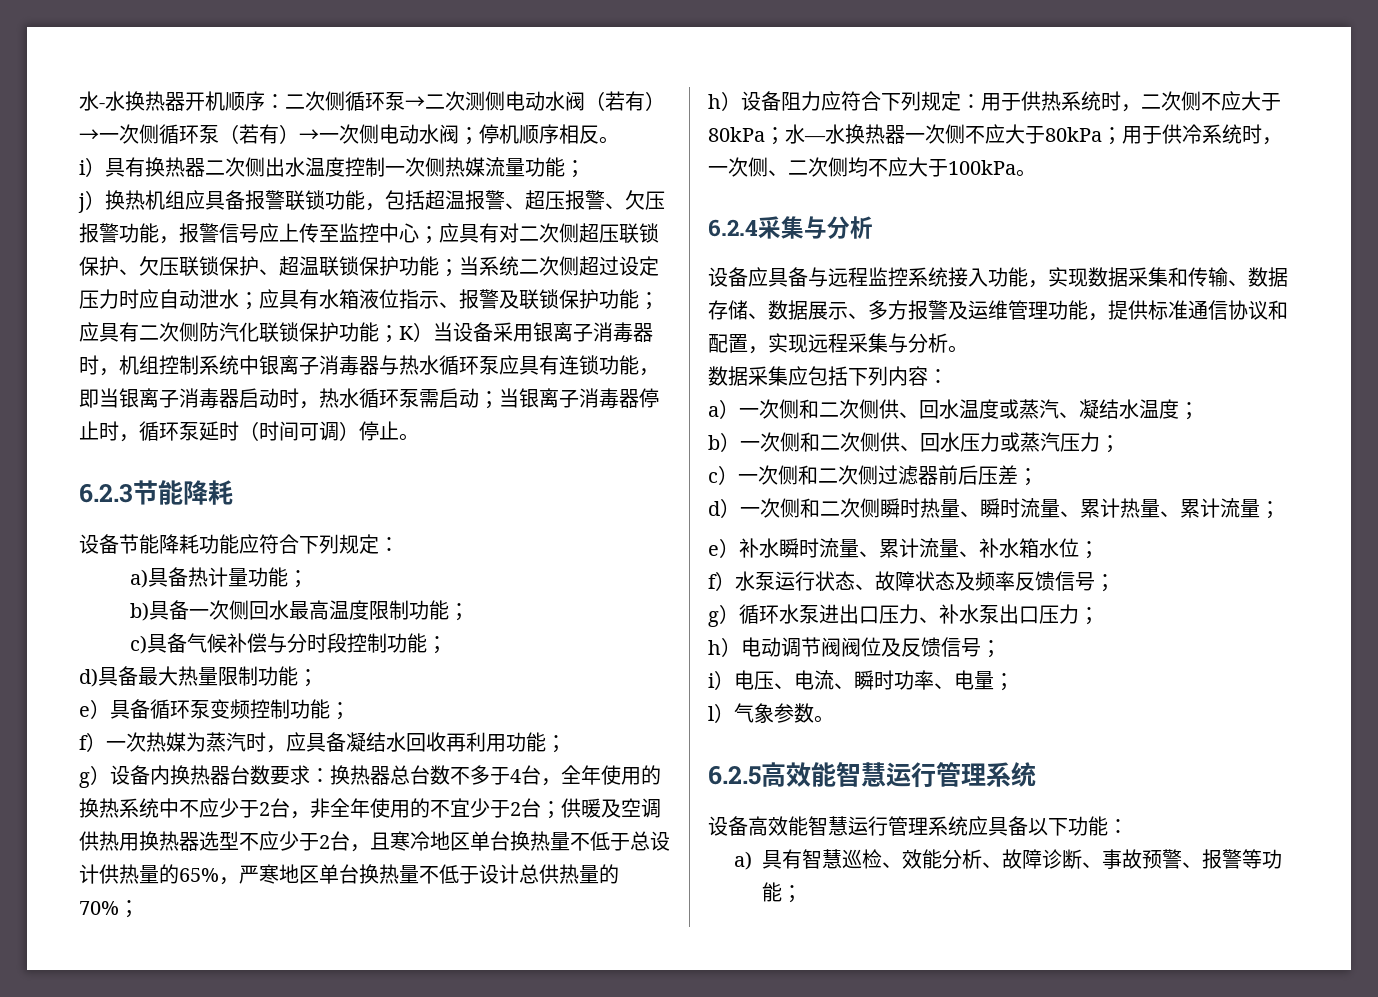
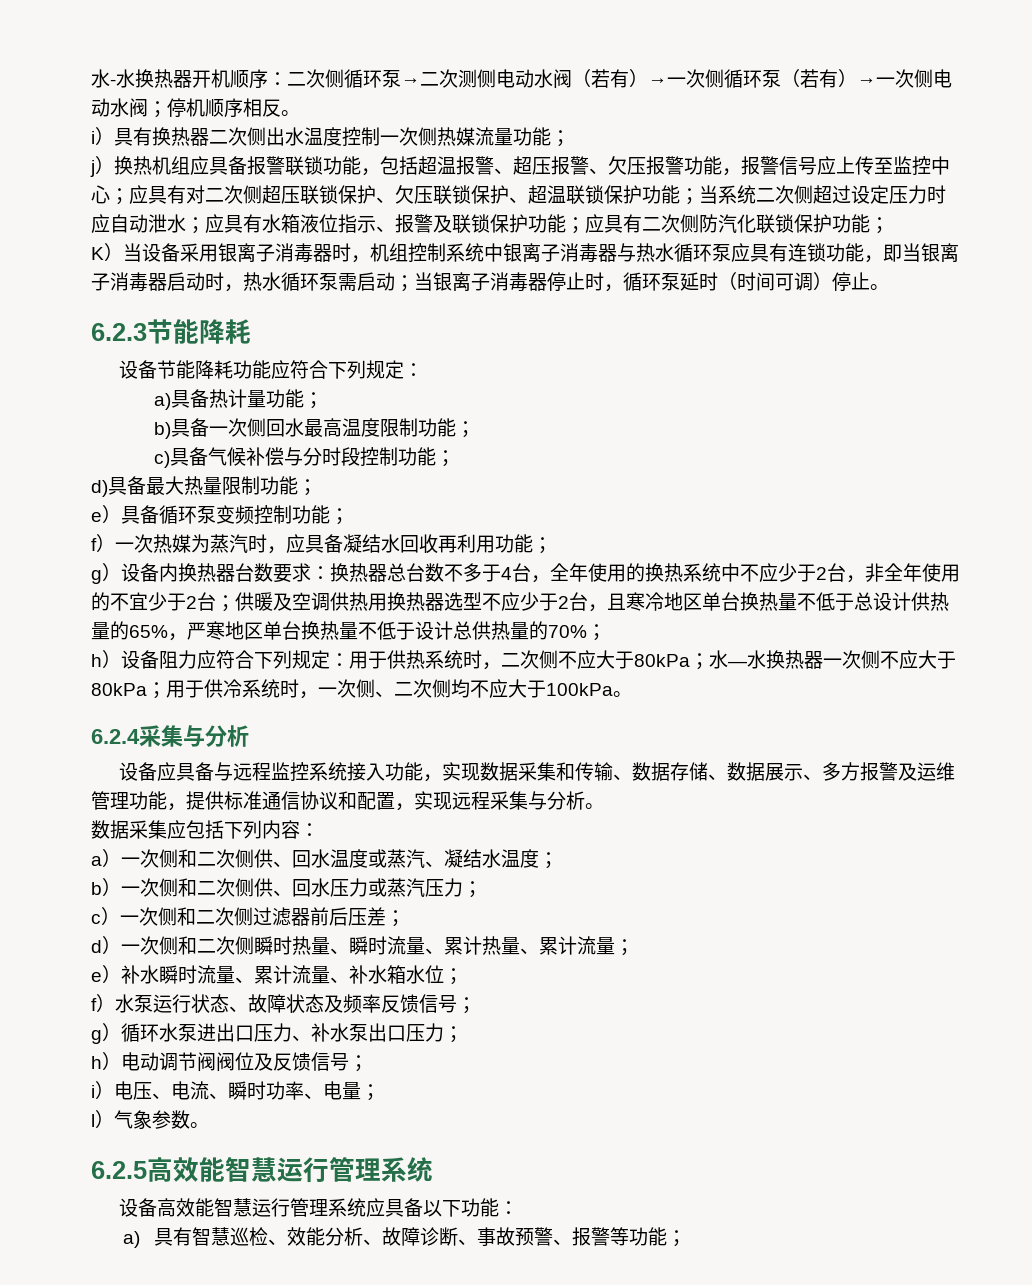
- 应具有二次侧防汽化联锁保护功能；K）当设备采用银离子消毒器时，机组控制系统中银离子消毒器与热水循环泵应具有连锁功能，即当银离子消毒器启动时，热水循环泵需启动；
+ 应具有二次侧防汽化联锁保护功能；
+ K）当设备采用银离子消毒器时，机组控制系统中银离子消毒器与热水循环泵应具有连锁功能，即当银离子消毒器启动时，热水循环泵需启动；

